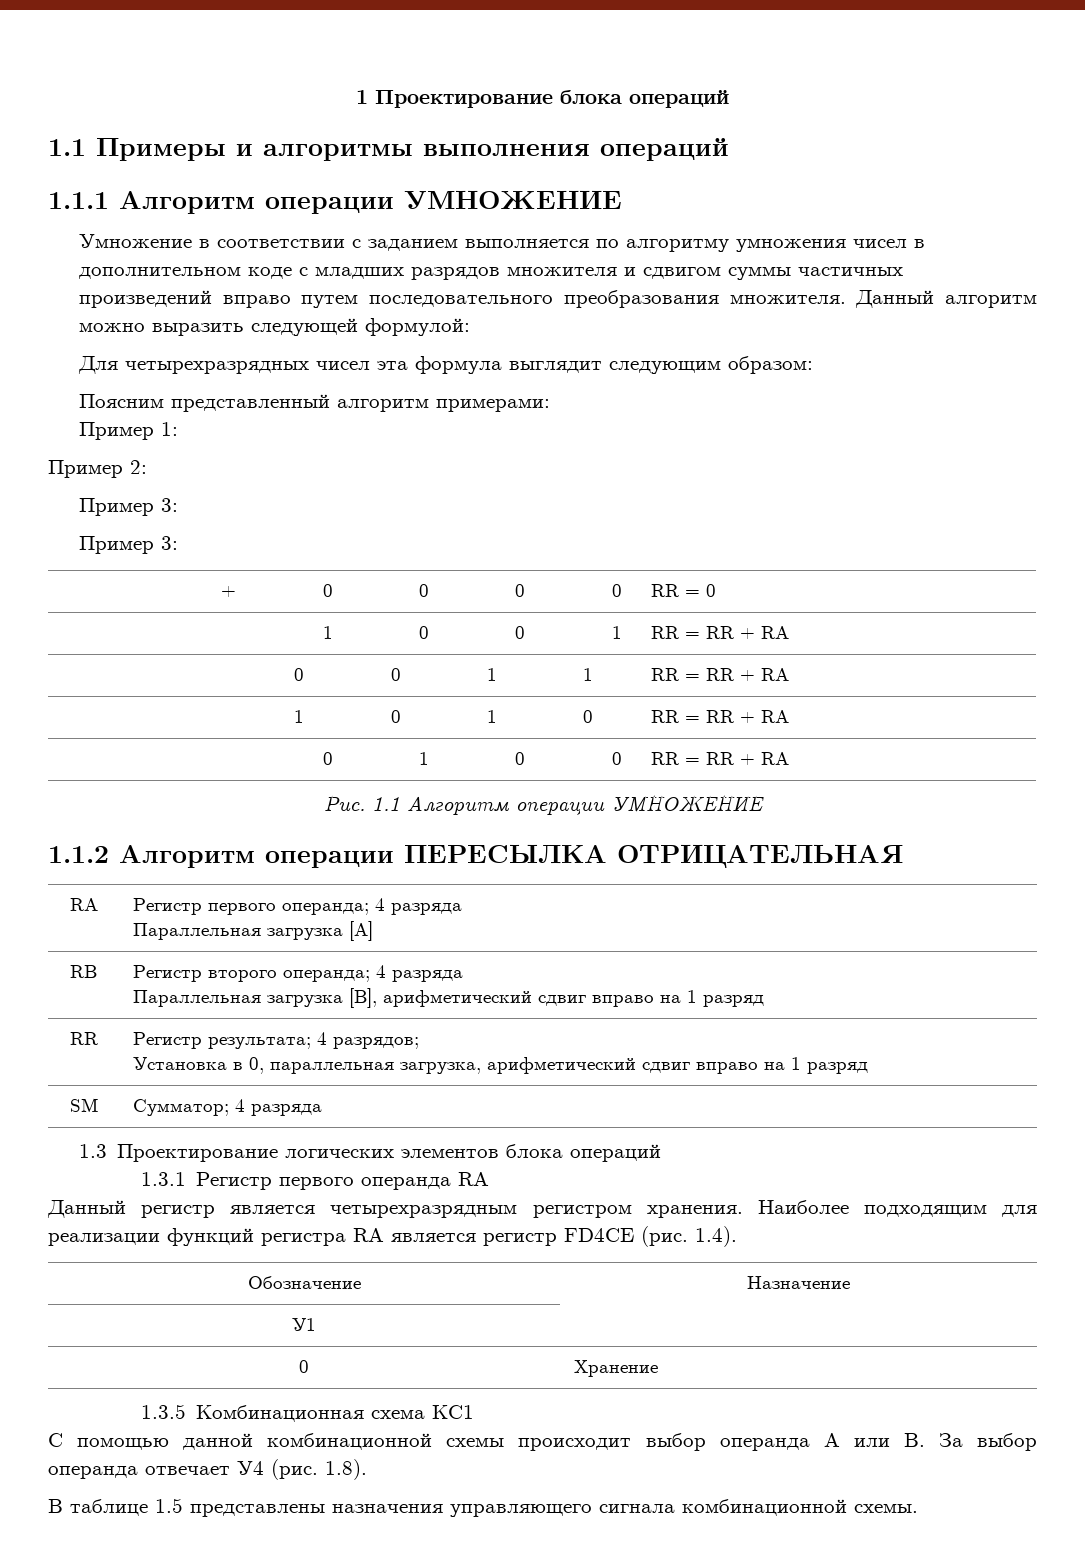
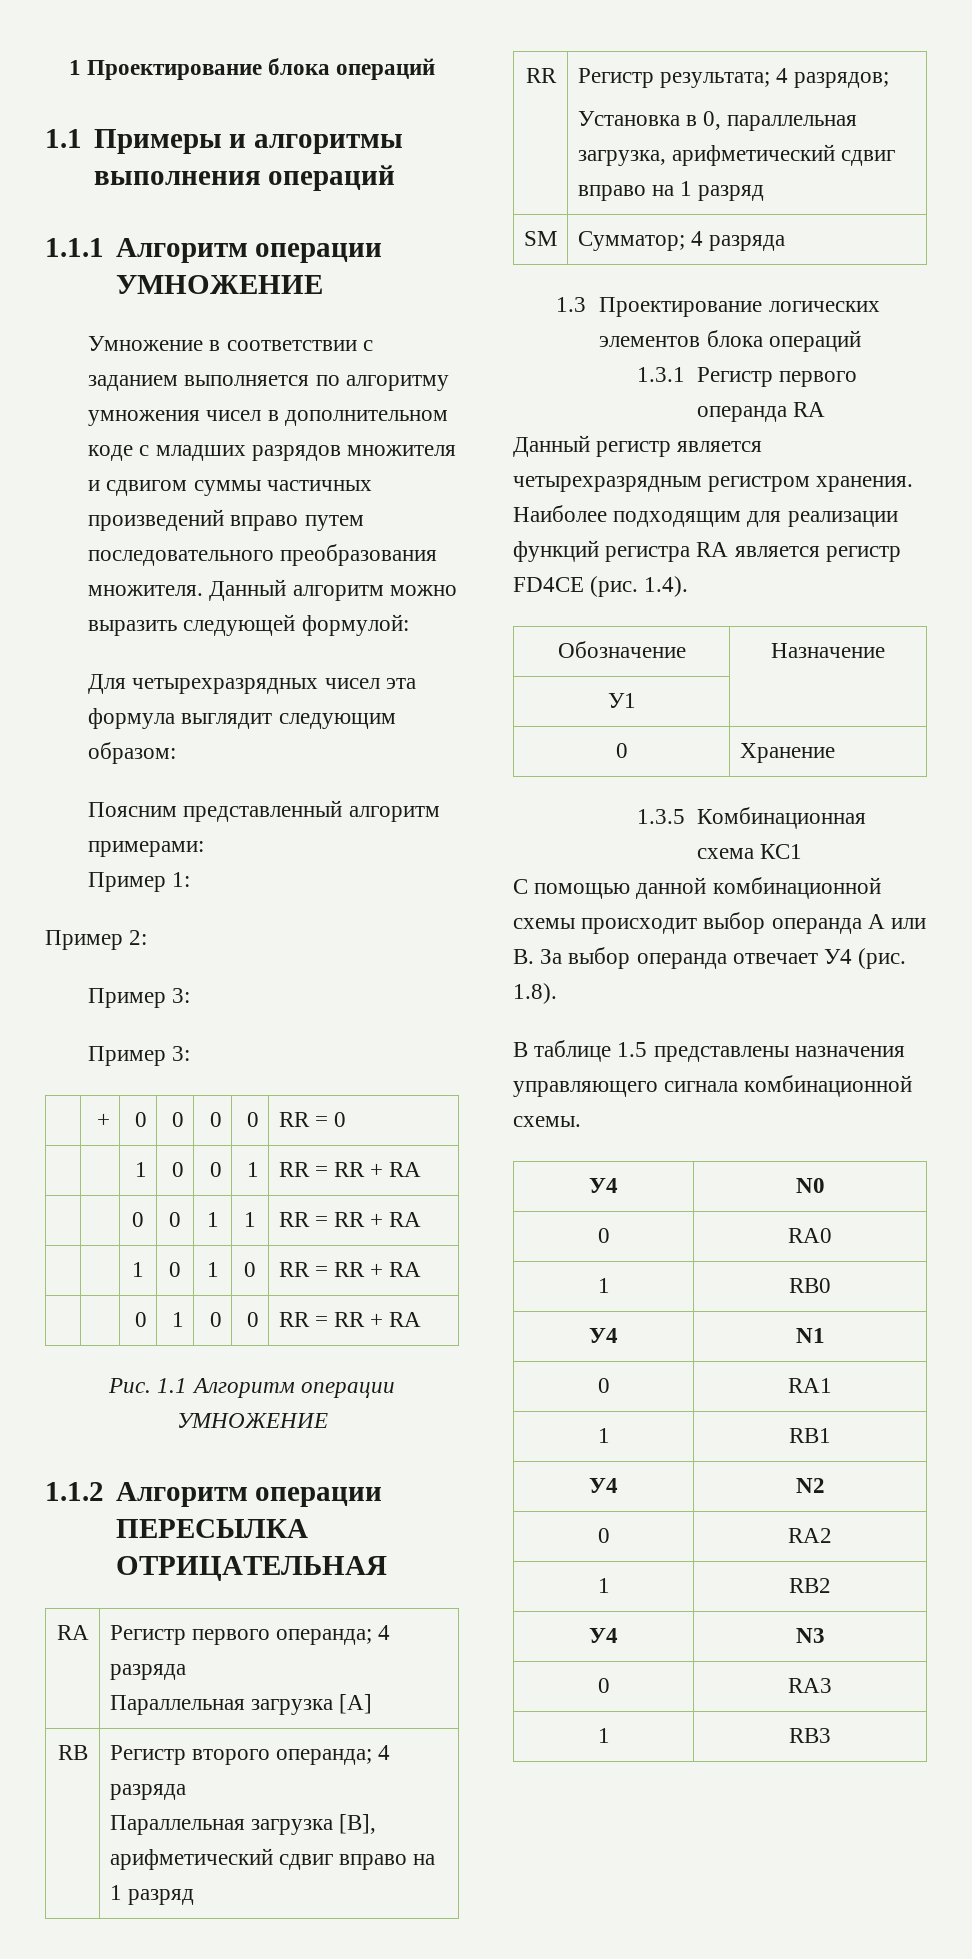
+ У4 | N0
+ 0 | RA0
+ 1 | RB0
+ У4 | N1
+ 0 | RA1
+ 1 | RB1
+ У4 | N2
+ 0 | RA2
+ 1 | RB2
+ У4 | N3
+ 0 | RA3
+ 1 | RB3

